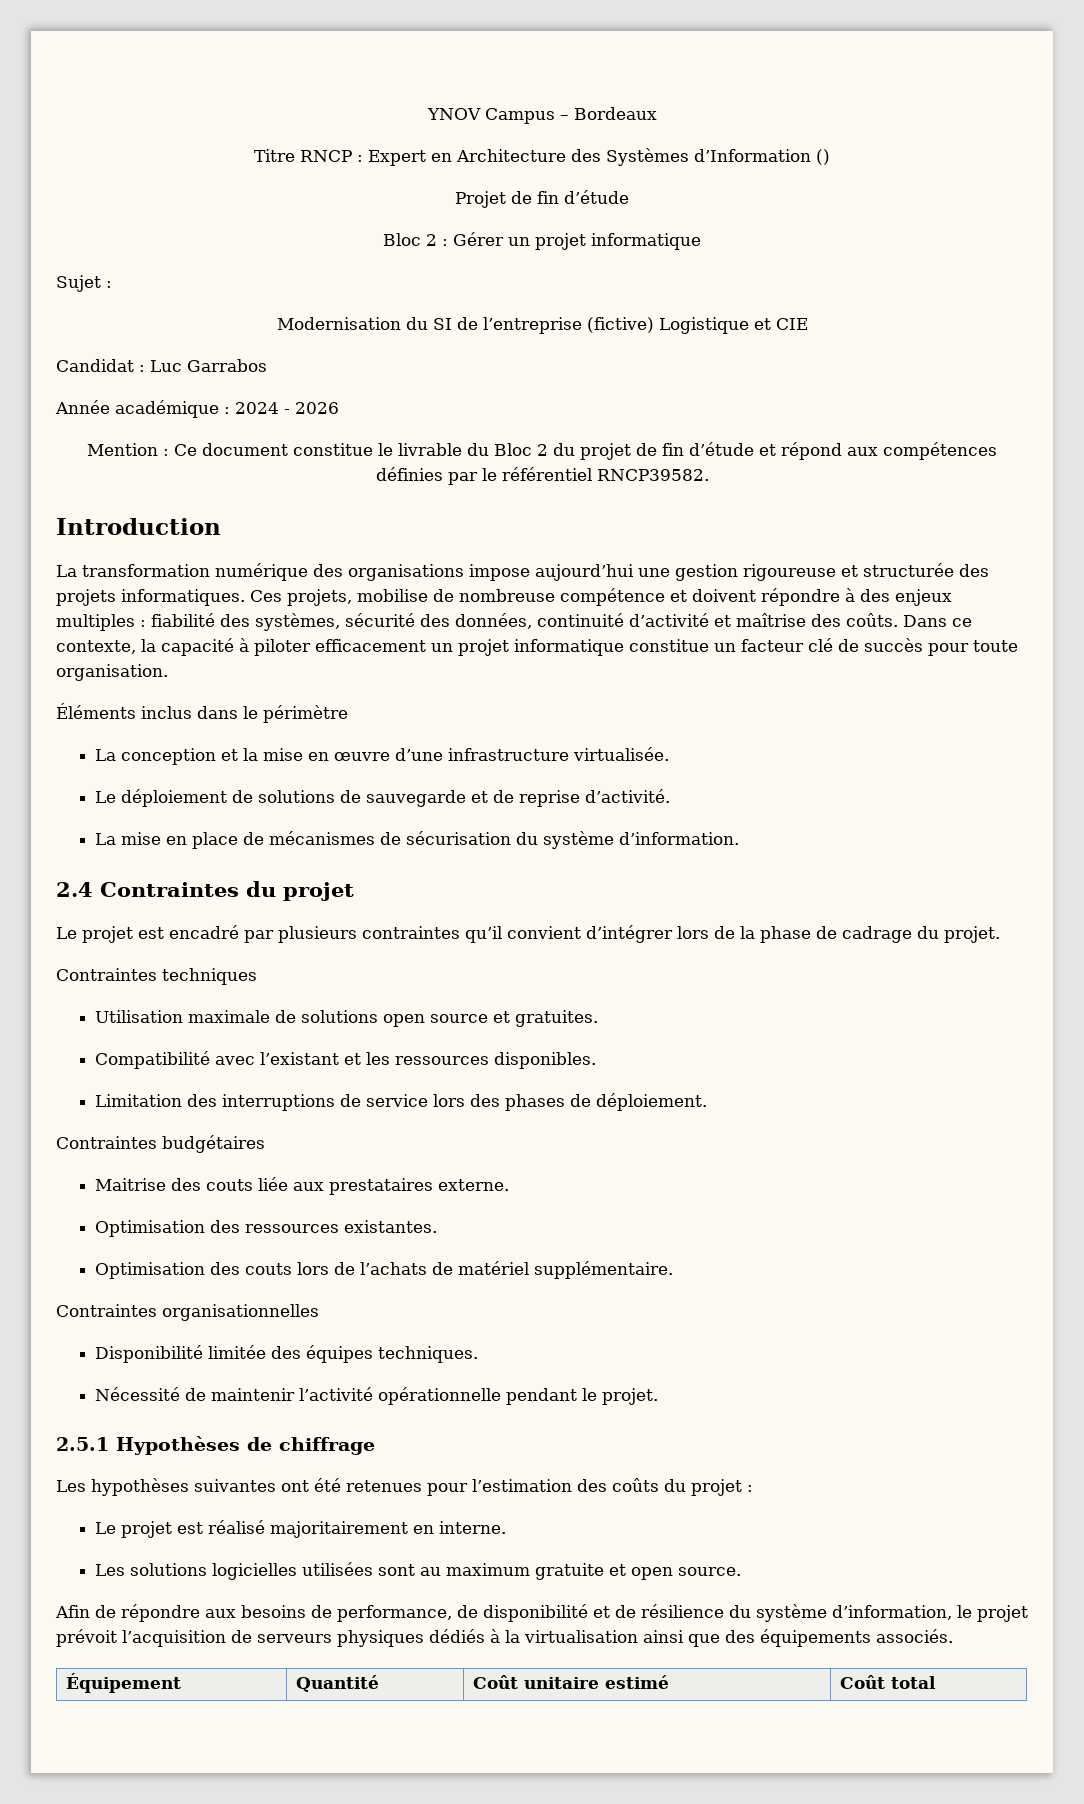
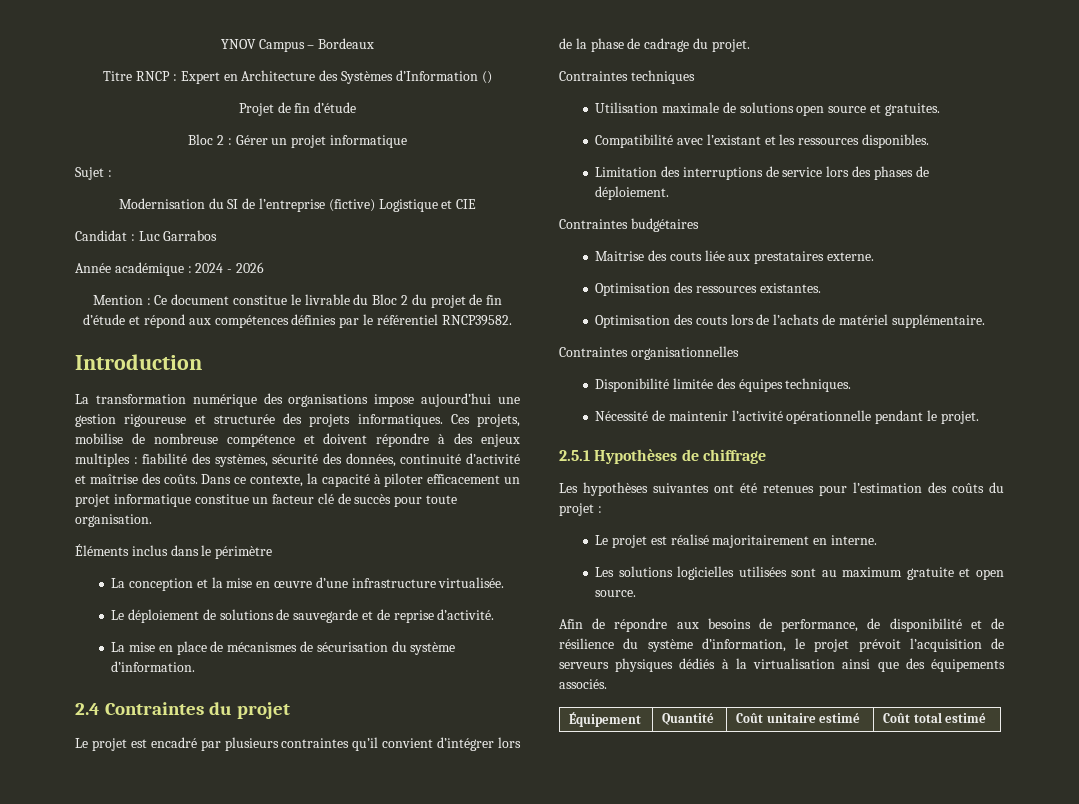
- Équipement | Quantité | Coût unitaire estimé | Coût total
+ Équipement | Quantité | Coût unitaire estimé | Coût total estimé

